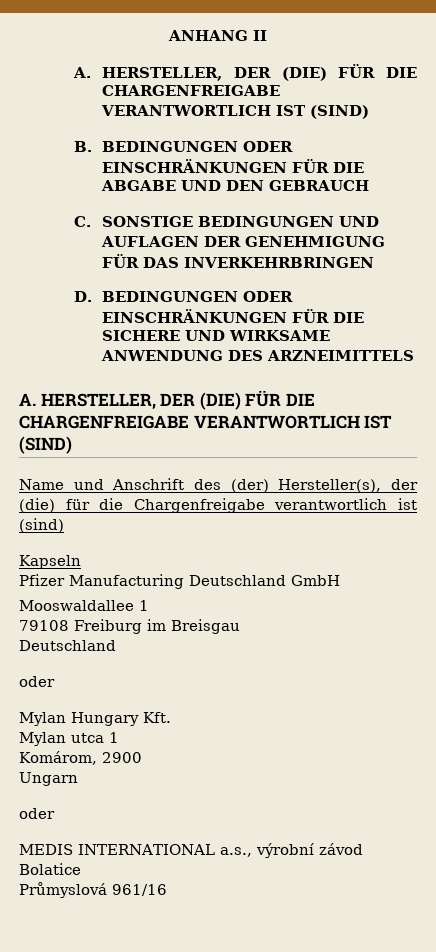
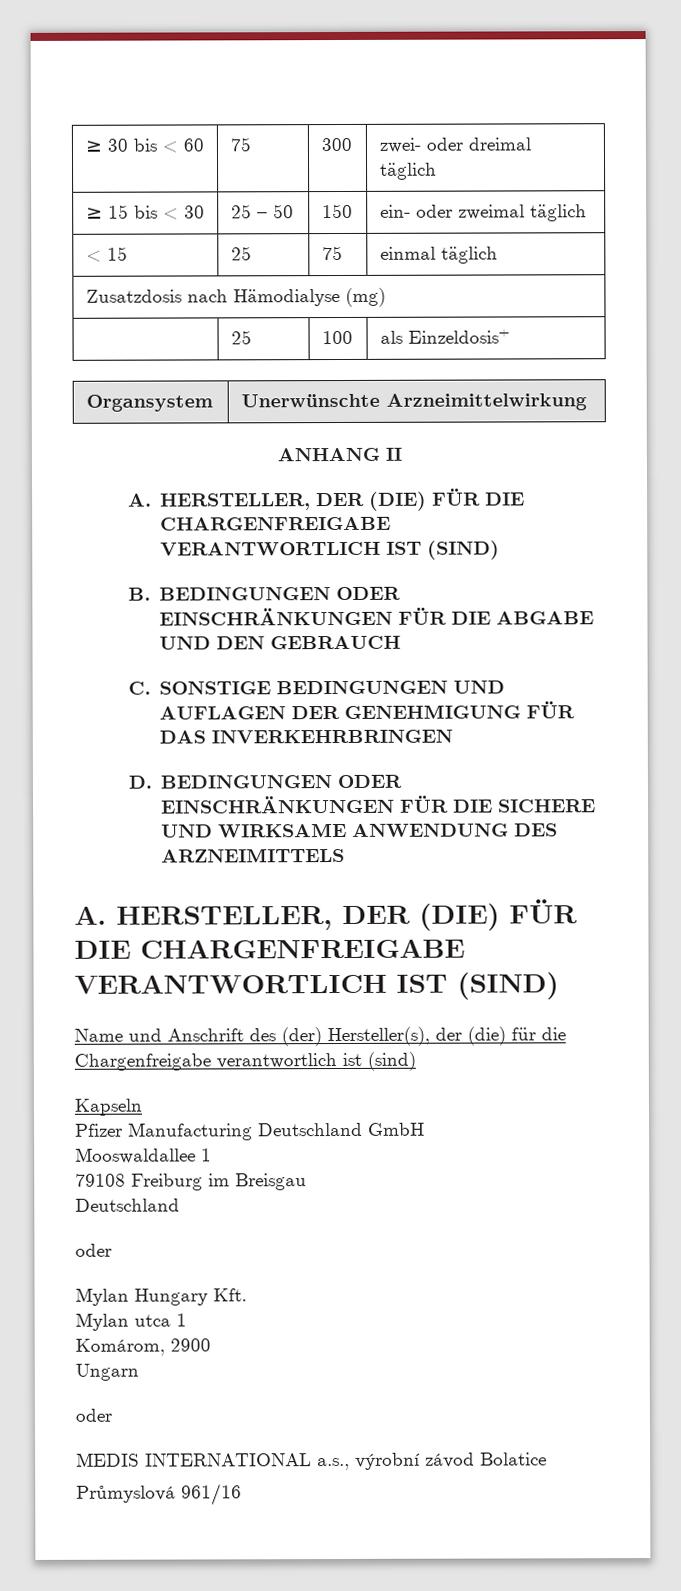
+ ≥ 30 bis < 60 | 75 | 300 | zwei- oder dreimal täglich
+ ≥ 15 bis < 30 | 25 – 50 | 150 | ein- oder zweimal täglich
+ < 15 | 25 | 75 | einmal täglich
+ Zusatzdosis nach Hämodialyse (mg)
+ | 25 | 100 | als Einzeldosis+
+ Organsystem | Unerwünschte Arzneimittelwirkung

